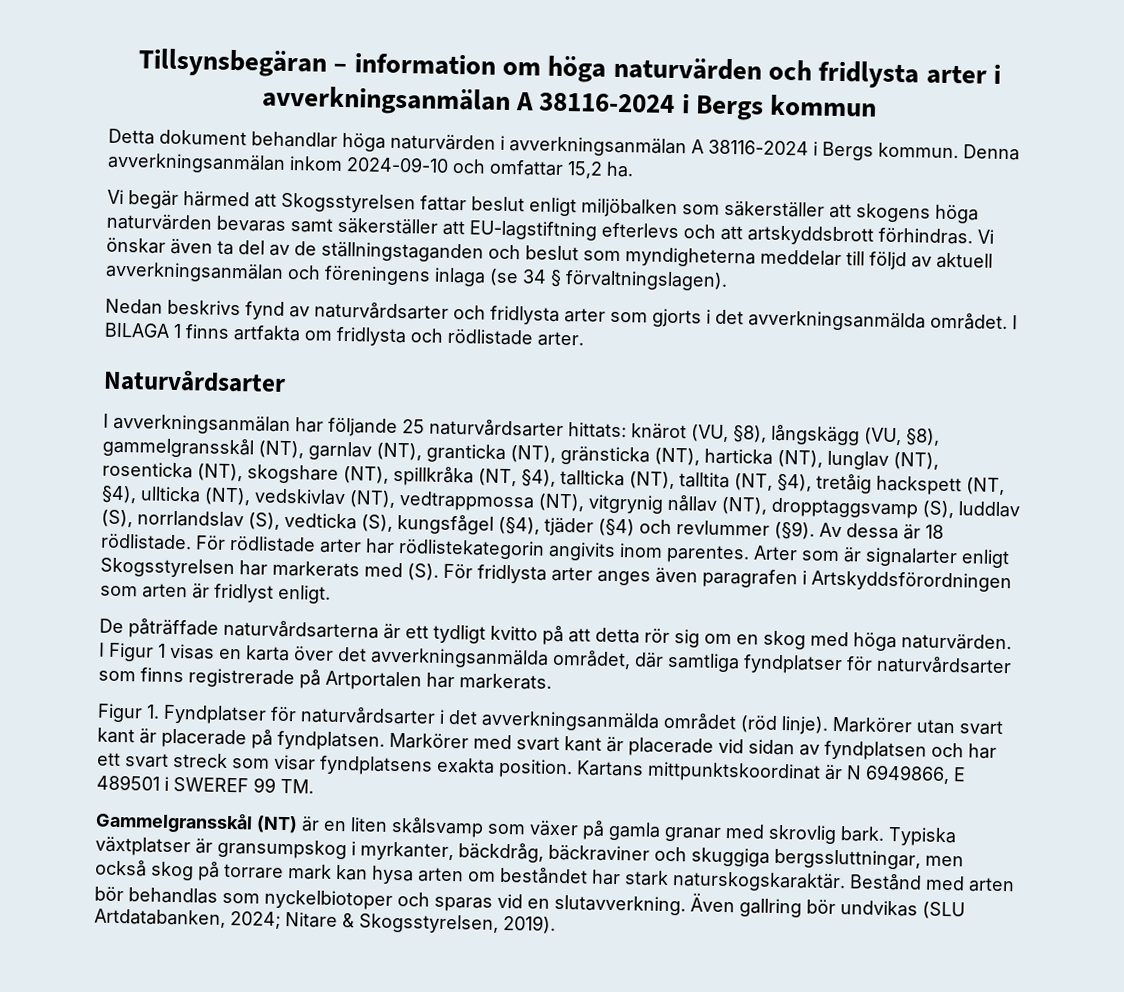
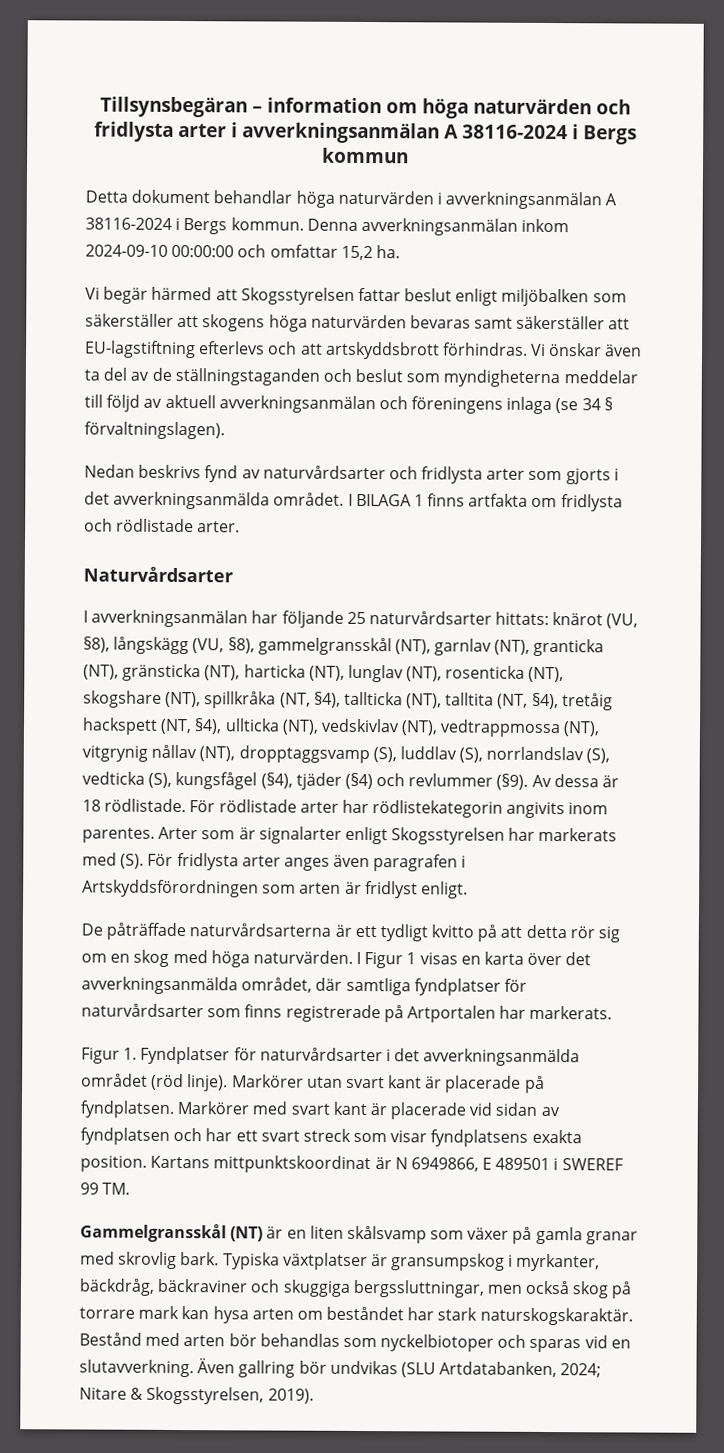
- Denna avverkningsanmälan inkom 2024-09-10 och omfattar 15,2 ha.
+ Denna avverkningsanmälan inkom 2024-09-10 00:00:00 och omfattar 15,2 ha.

